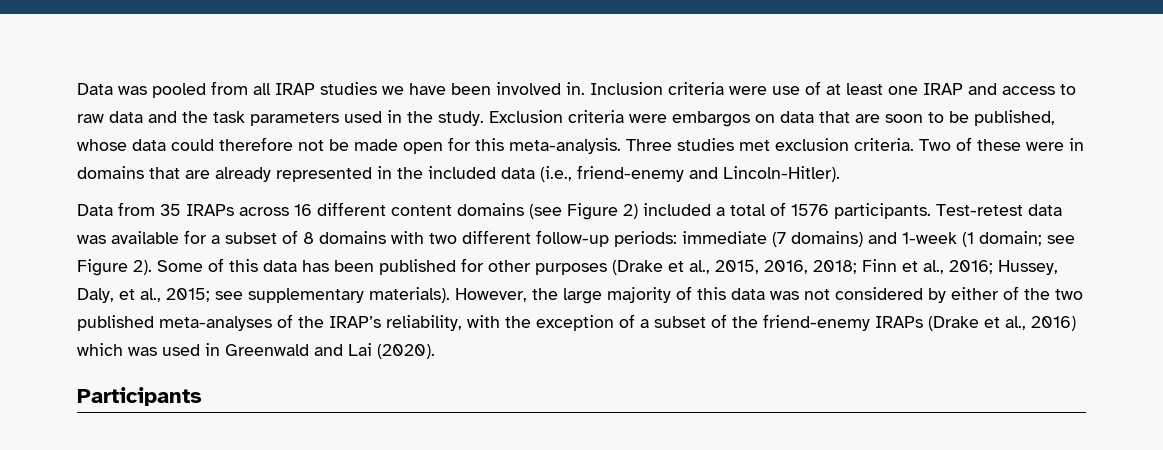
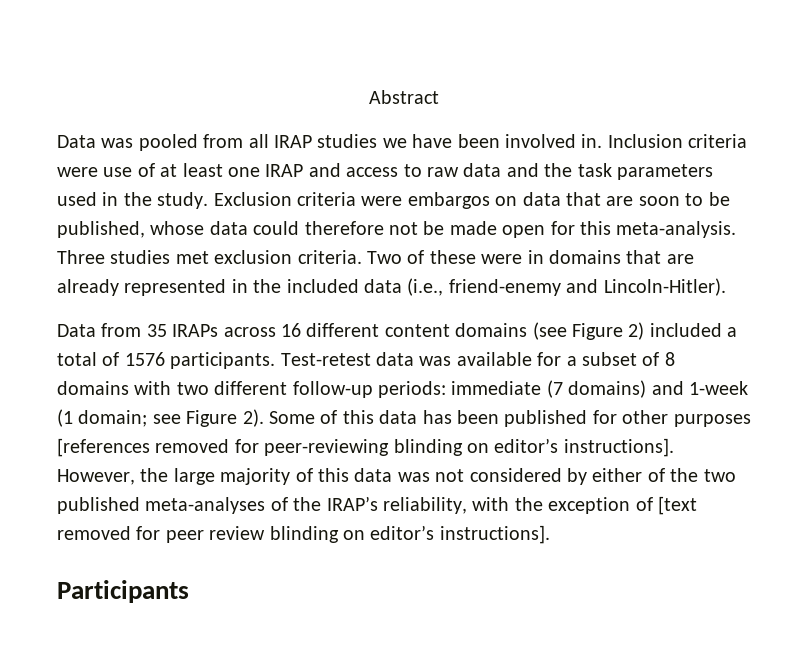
+ Abstract
- Some of this data has been published for other purposes (Drake et al., 2015, 2016, 2018; Finn et al., 2016; Hussey, Daly, et al., 2015; see supplementary materials).
+ Some of this data has been published for other purposes [references removed for peer-reviewing blinding on editor’s instructions].
- However, the large majority of this data was not considered by either of the two published meta-analyses of the IRAP’s reliability, with the exception of a subset of the friend-enemy IRAPs (Drake et al., 2016) which was used in Greenwald and Lai (2020).
+ However, the large majority of this data was not considered by either of the two published meta-analyses of the IRAP’s reliability, with the exception of [text removed for peer review blinding on editor’s instructions].

